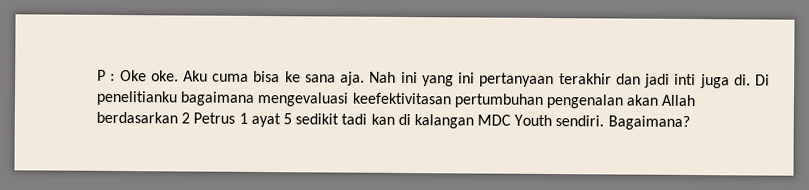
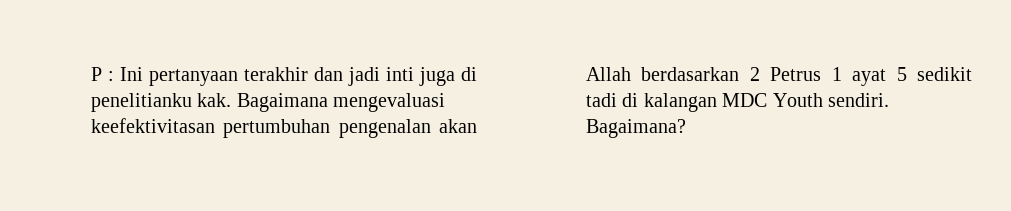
- P : Oke oke. Aku cuma bisa ke sana aja. Nah ini yang ini pertanyaan terakhir dan jadi inti juga di. Di penelitianku bagaimana mengevaluasi keefektivitasan pertumbuhan pengenalan akan Allah berdasarkan 2 Petrus 1 ayat 5 sedikit tadi kan di kalangan MDC Youth sendiri.
+ P : Ini pertanyaan terakhir dan jadi inti juga di penelitianku kak. Bagaimana mengevaluasi keefektivitasan pertumbuhan pengenalan akan Allah berdasarkan 2 Petrus 1 ayat 5 sedikit tadi di kalangan MDC Youth sendiri.

